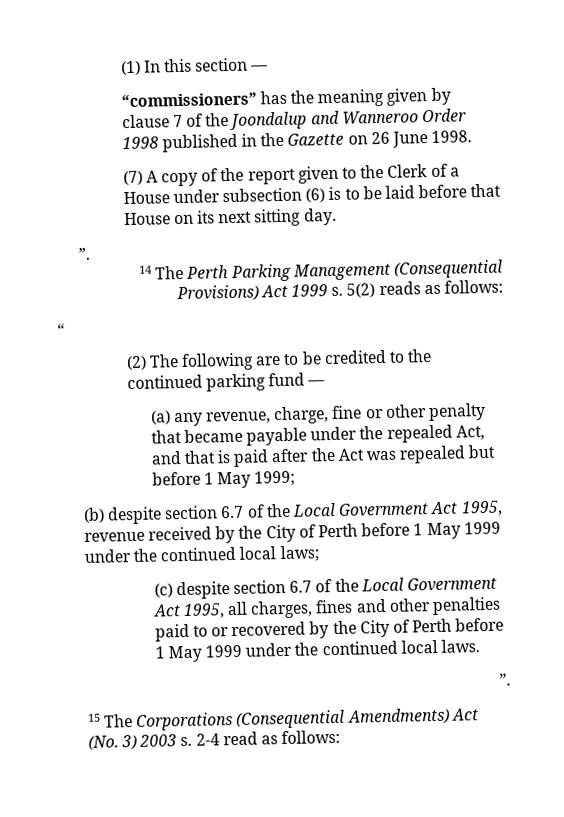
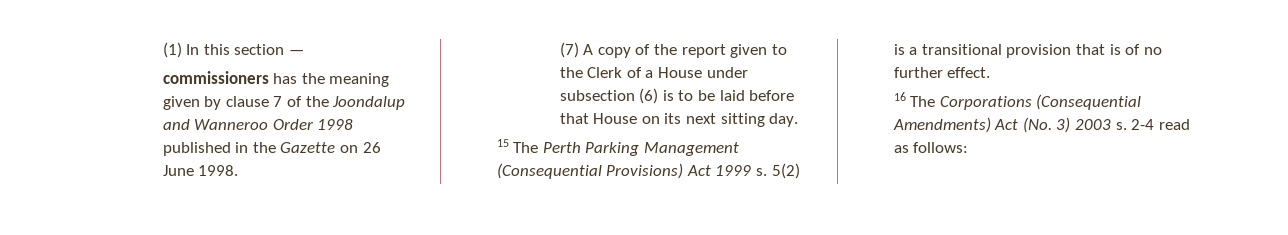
- “commissioners” has the meaning given by clause 7 of the Joondalup and Wanneroo Order 1998 published in the Gazette on 26 June 1998.
+ commissioners has the meaning given by clause 7 of the Joondalup and Wanneroo Order 1998 published in the Gazette on 26 June 1998.
  (7) A copy of the report given to the Clerk of a House under subsection (6) is to be laid before that House on its next sitting day.
- ”.
- 14 The Perth Parking Management (Consequential Provisions) Act 1999 s.
+ 15 The Perth Parking Management (Consequential Provisions) Act 1999 s.
- 5(2) reads as follows:
- “
- (2) The following are to be credited to the continued parking fund —
- (a) any revenue, charge, fine or other penalty that became payable under the repealed Act, and that is paid after the Act was repealed but before 1 May 1999;
- (b) despite section 6.7 of the Local Government Act 1995, revenue received by the City of Perth before 1 May 1999 under the continued local laws;
- (c) despite section 6.7 of the Local Government Act 1995, all charges, fines and other penalties paid to or recovered by the City of Perth before 1 May 1999 under the continued local laws.
- ”.
- 15 The Corporations (Consequential Amendments) Act (No. 3) 2003 s.
+ 5(2) is a transitional provision that is of no further effect.
+ 16 The Corporations (Consequential Amendments) Act (No. 3) 2003 s.

